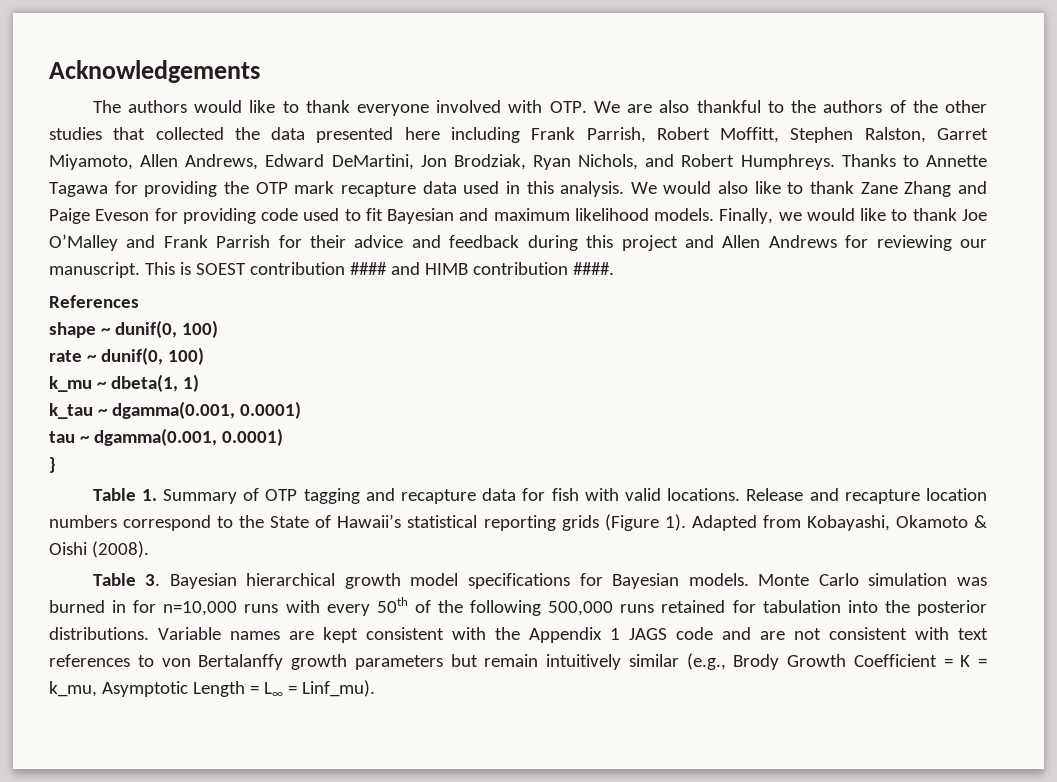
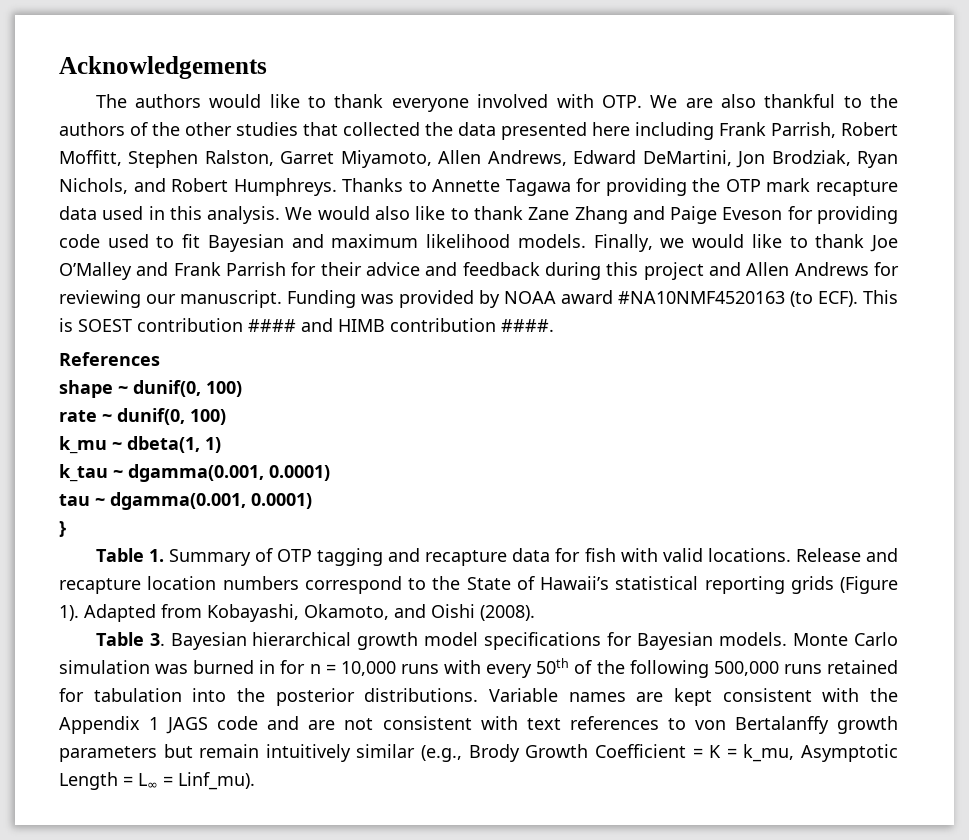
+ Funding was provided by NOAA award #NA10NMF4520163 (to ECF).
- Adapted from Kobayashi, Okamoto & Oishi (2008).
+ Adapted from Kobayashi, Okamoto, and Oishi (2008).
- Monte Carlo simulation was burned in for n=10,000 runs with every 50th of the following 500,000 runs retained for tabulation into the posterior distributions.
+ Monte Carlo simulation was burned in for n = 10,000 runs with every 50th of the following 500,000 runs retained for tabulation into the posterior distributions.

